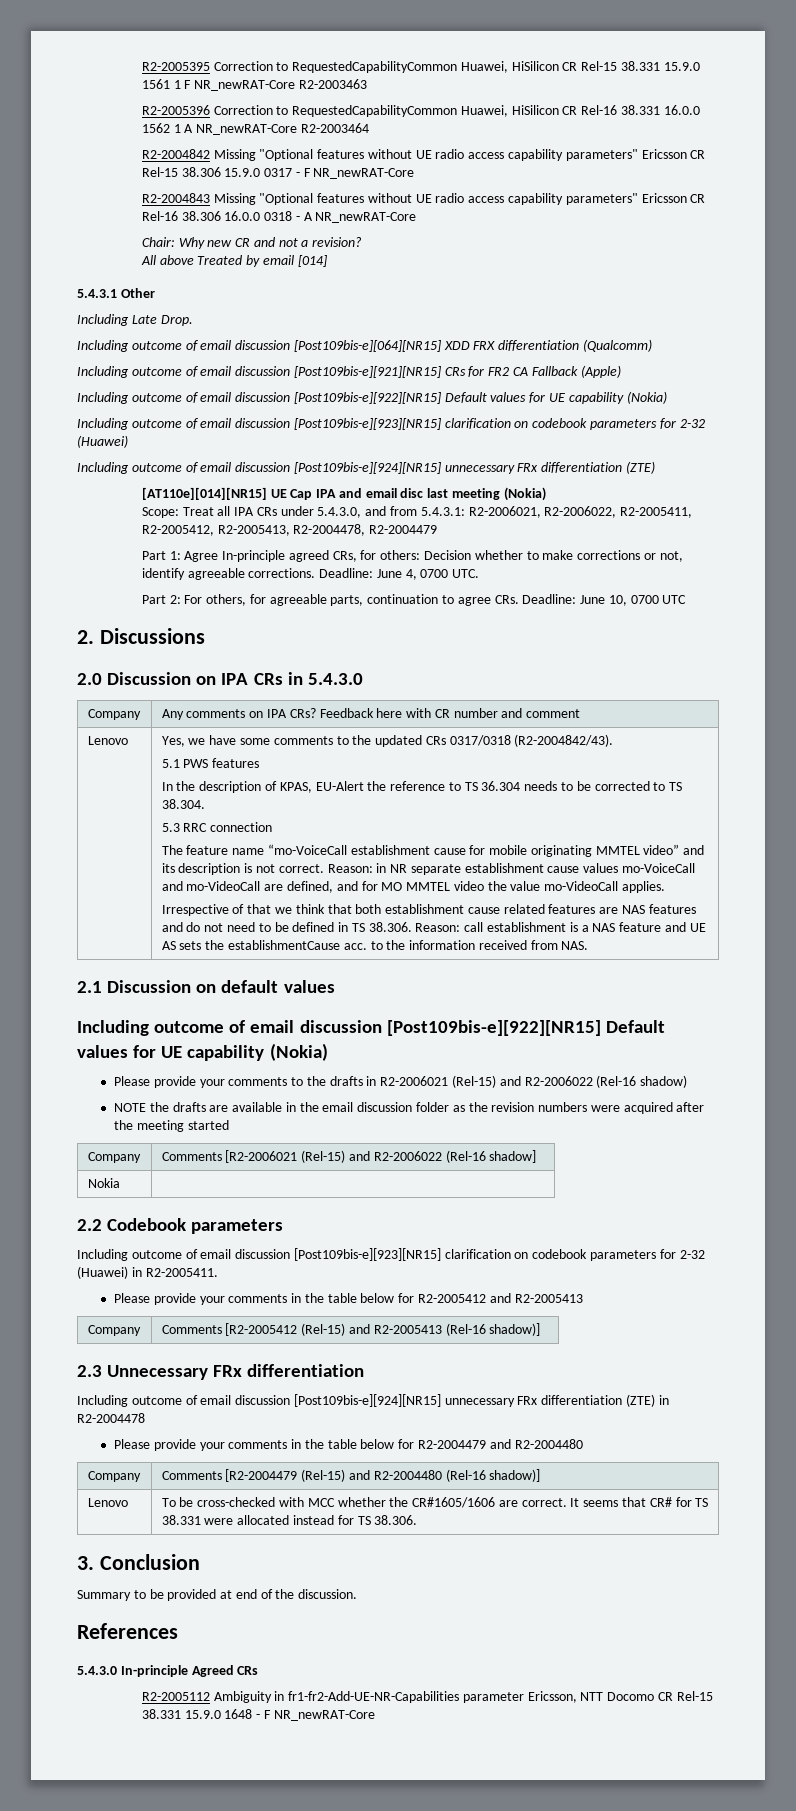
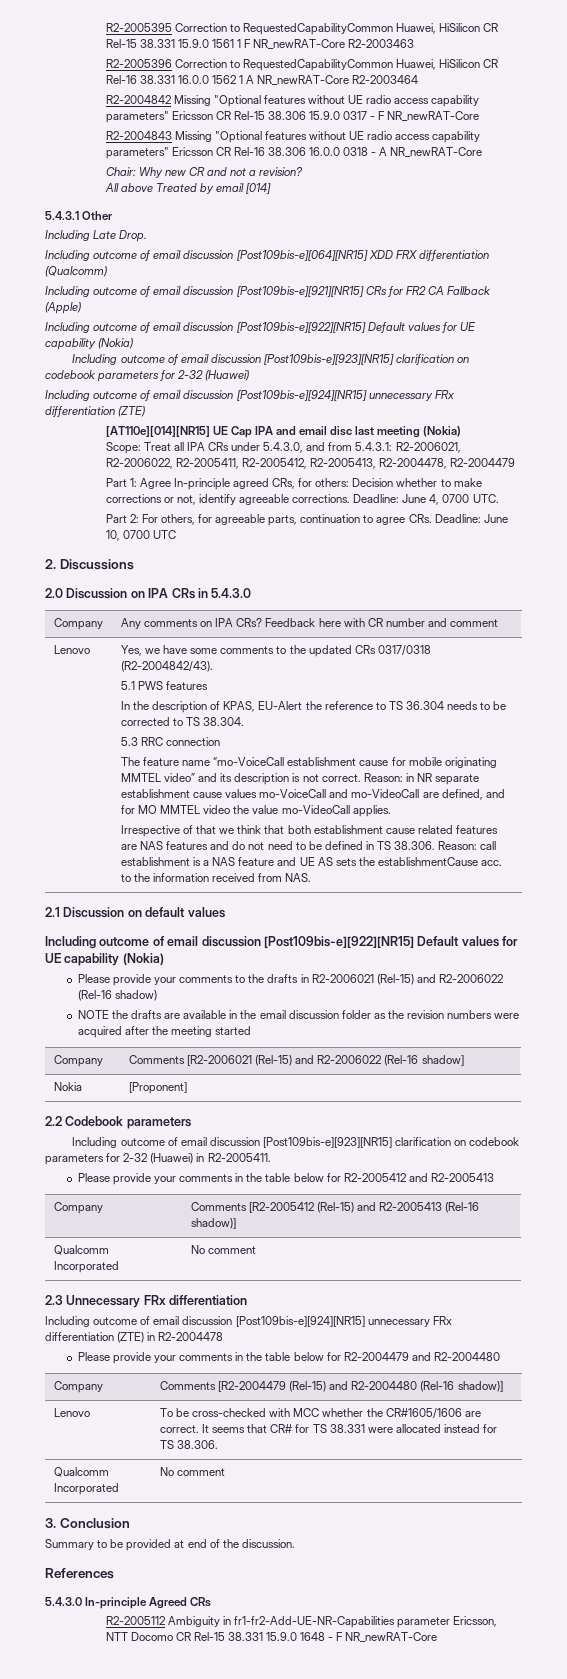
- Nokia |
+ Nokia | [Proponent]
  Company | Comments [R2-2005412 (Rel-15) and R2-2005413 (Rel-16 shadow)]
+ Qualcomm Incorporated | No comment
  Lenovo | To be cross-checked with MCC whether the CR#1605/1606 are correct. It seems that CR# for TS 38.331 were allocated instead for TS 38.306.
+ Qualcomm Incorporated | No comment

